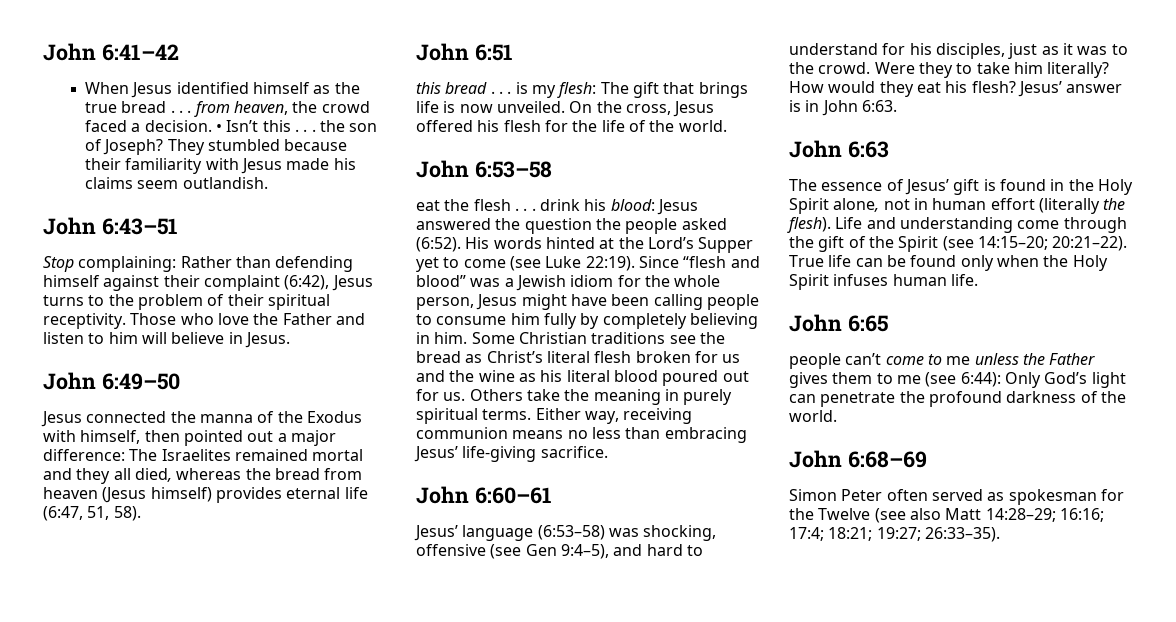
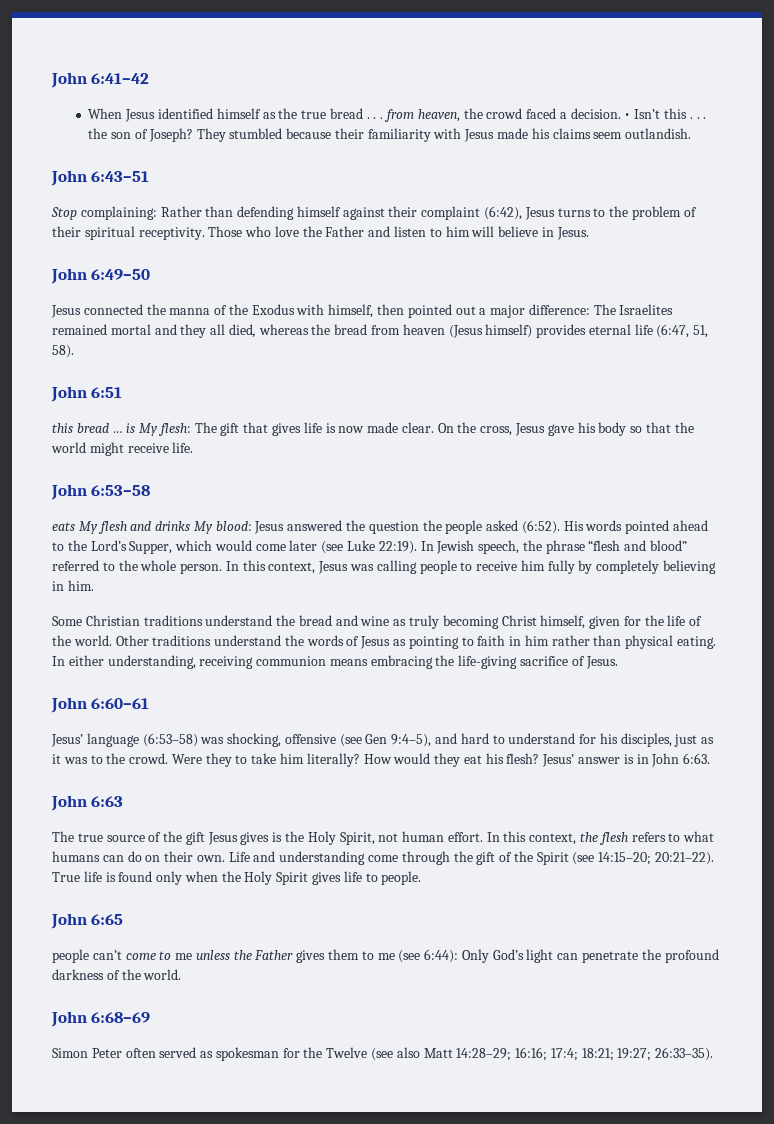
- this bread . . . is my flesh: The gift that brings life is now unveiled.
+ this bread … is My flesh: The gift that gives life is now made clear.
- On the cross, Jesus offered his flesh for the life of the world.
+ On the cross, Jesus gave his body so that the world might receive life.
  John 6:53–58
- eat the flesh . . . drink his blood: Jesus answered the question the people asked (6:52).
+ eats My flesh and drinks My blood: Jesus answered the question the people asked (6:52).
- His words hinted at the Lord’s Supper yet to come (see Luke 22:19). Since “flesh and blood” was a Jewish idiom for the whole person, Jesus might have been calling people to consume him fully by completely believing in him. Some Christian traditions see the bread as Christ’s literal flesh broken for us and the wine as his literal blood poured out for us. Others take the meaning in purely spiritual terms. Either way, receiving communion means no less than embracing Jesus’ life-giving sacrifice.
+ His words pointed ahead to the Lord’s Supper, which would come later (see Luke 22:19). In Jewish speech, the phrase “flesh and blood” referred to the whole person. In this context, Jesus was calling people to receive him fully by completely believing in him.
+ Some Christian traditions understand the bread and wine as truly becoming Christ himself, given for the life of the world. Other traditions understand the words of Jesus as pointing to faith in him rather than physical eating. In either understanding, receiving communion means embracing the life-giving sacrifice of Jesus.
- The essence of Jesus’ gift is found in the Holy Spirit alone, not in human effort (literally the flesh).
+ The true source of the gift Jesus gives is the Holy Spirit, not human effort. In this context, the flesh refers to what humans can do on their own.
- True life can be found only when the Holy Spirit infuses human life.
+ True life is found only when the Holy Spirit gives life to people.

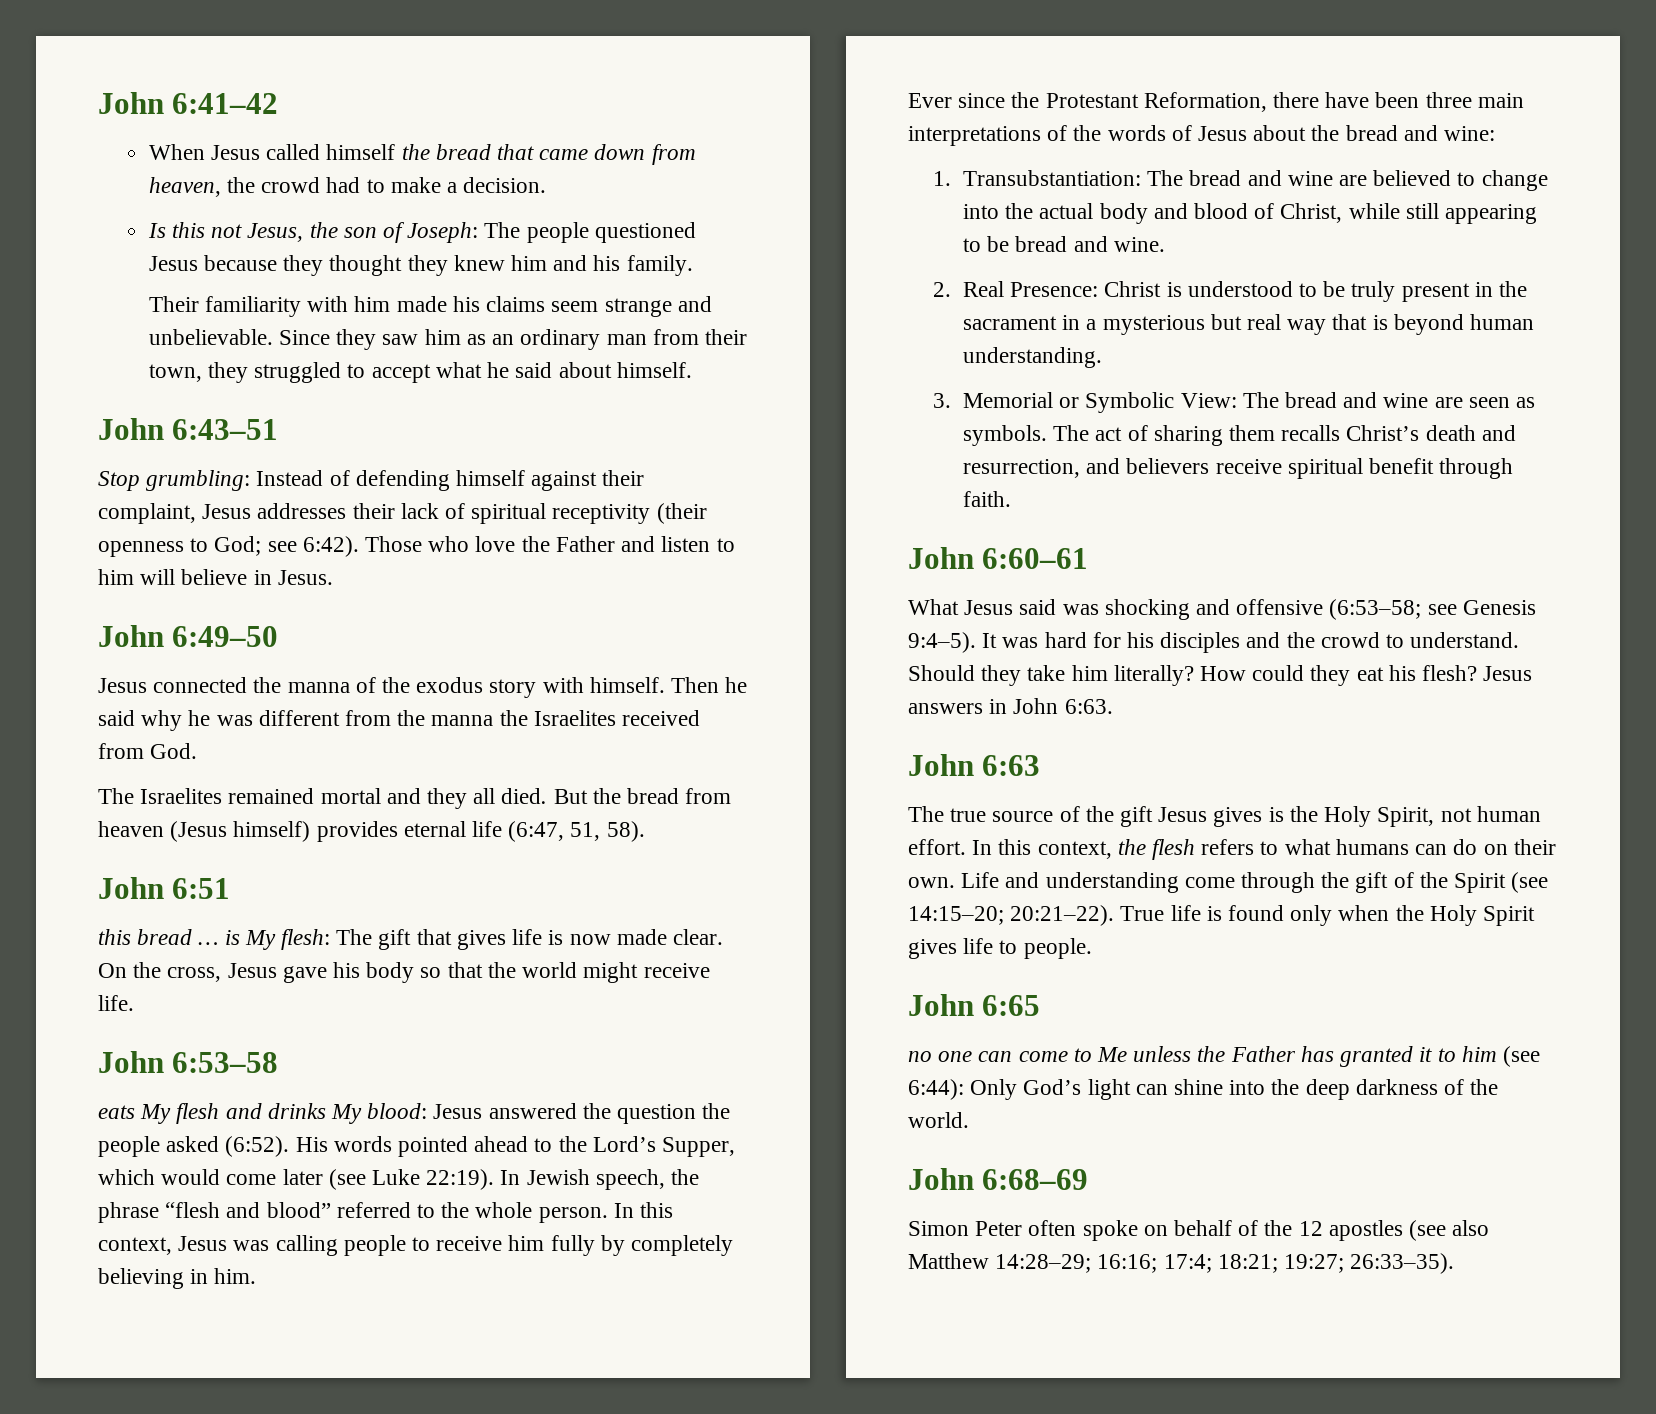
- When Jesus identified himself as the true bread . . . from heaven, the crowd faced a decision. • Isn’t this . . . the son of Joseph? They stumbled because their familiarity with Jesus made his claims seem outlandish.
+ When Jesus called himself the bread that came down from heaven, the crowd had to make a decision.
+ Is this not Jesus, the son of Joseph: The people questioned Jesus because they thought they knew him and his family.
+ Their familiarity with him made his claims seem strange and unbelievable. Since they saw him as an ordinary man from their town, they struggled to accept what he said about himself.
- Stop complaining: Rather than defending himself against their complaint (6:42), Jesus turns to the problem of their spiritual receptivity.
+ Stop grumbling: Instead of defending himself against their complaint, Jesus addresses their lack of spiritual receptivity (their openness to God; see 6:42).
- Jesus connected the manna of the Exodus with himself, then pointed out a major difference: The Israelites remained mortal and they all died, whereas the bread from heaven (Jesus himself) provides eternal life (6:47, 51, 58).
+ Jesus connected the manna of the exodus story with himself. Then he said why he was different from the manna the Israelites received from God.
+ The Israelites remained mortal and they all died. But the bread from heaven (Jesus himself) provides eternal life (6:47, 51, 58).
- Some Christian traditions understand the bread and wine as truly becoming Christ himself, given for the life of the world. Other traditions understand the words of Jesus as pointing to faith in him rather than physical eating. In either understanding, receiving communion means embracing the life-giving sacrifice of Jesus.
+ Ever since the Protestant Reformation, there have been three main interpretations of the words of Jesus about the bread and wine:
+ 1. Transubstantiation: The bread and wine are believed to change into the actual body and blood of Christ, while still appearing to be bread and wine.
+ 2. Real Presence: Christ is understood to be truly present in the sacrament in a mysterious but real way that is beyond human understanding.
+ 3. Memorial or Symbolic View: The bread and wine are seen as symbols. The act of sharing them recalls Christ’s death and resurrection, and believers receive spiritual benefit through faith.
  John 6:60–61
- Jesus’ language (6:53–58) was shocking, offensive (see Gen 9:4–5), and hard to understand for his disciples, just as it was to the crowd. Were they to take him literally?
+ What Jesus said was shocking and offensive (6:53–58; see Genesis 9:4–5). It was hard for his disciples and the crowd to understand. Should they take him literally?
- How would they eat his flesh?
+ How could they eat his flesh?
- Jesus’ answer is in John 6:63.
+ Jesus answers in John 6:63.
- people can’t come to me unless the Father gives them to me (see 6:44): Only God’s light can penetrate the profound darkness of the world.
+ no one can come to Me unless the Father has granted it to him (see 6:44): Only God’s light can shine into the deep darkness of the world.
- Simon Peter often served as spokesman for the Twelve (see also Matt 14:28–29; 16:16; 17:4; 18:21; 19:27; 26:33–35).
+ Simon Peter often spoke on behalf of the 12 apostles (see also Matthew 14:28–29; 16:16; 17:4; 18:21; 19:27; 26:33–35).

